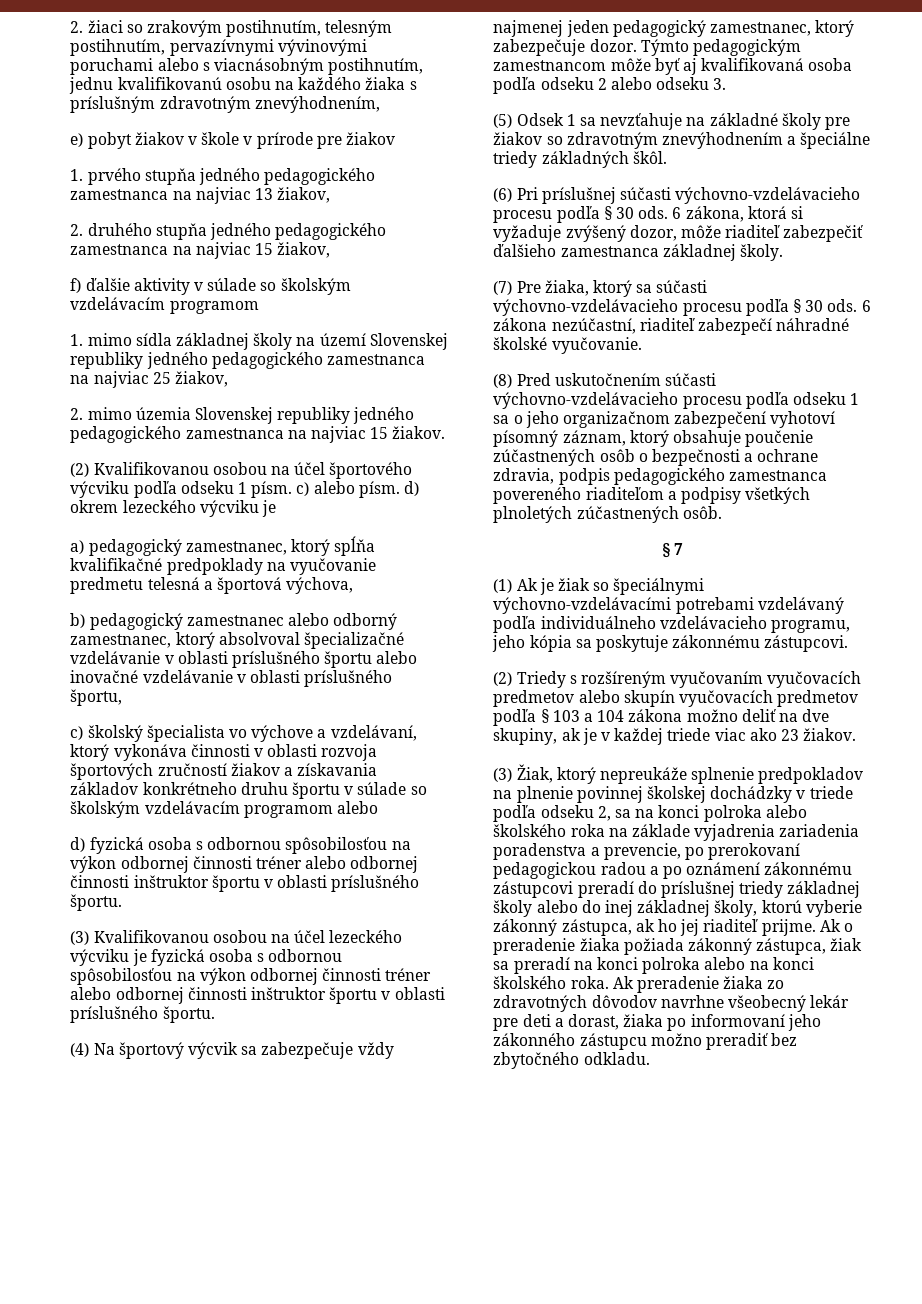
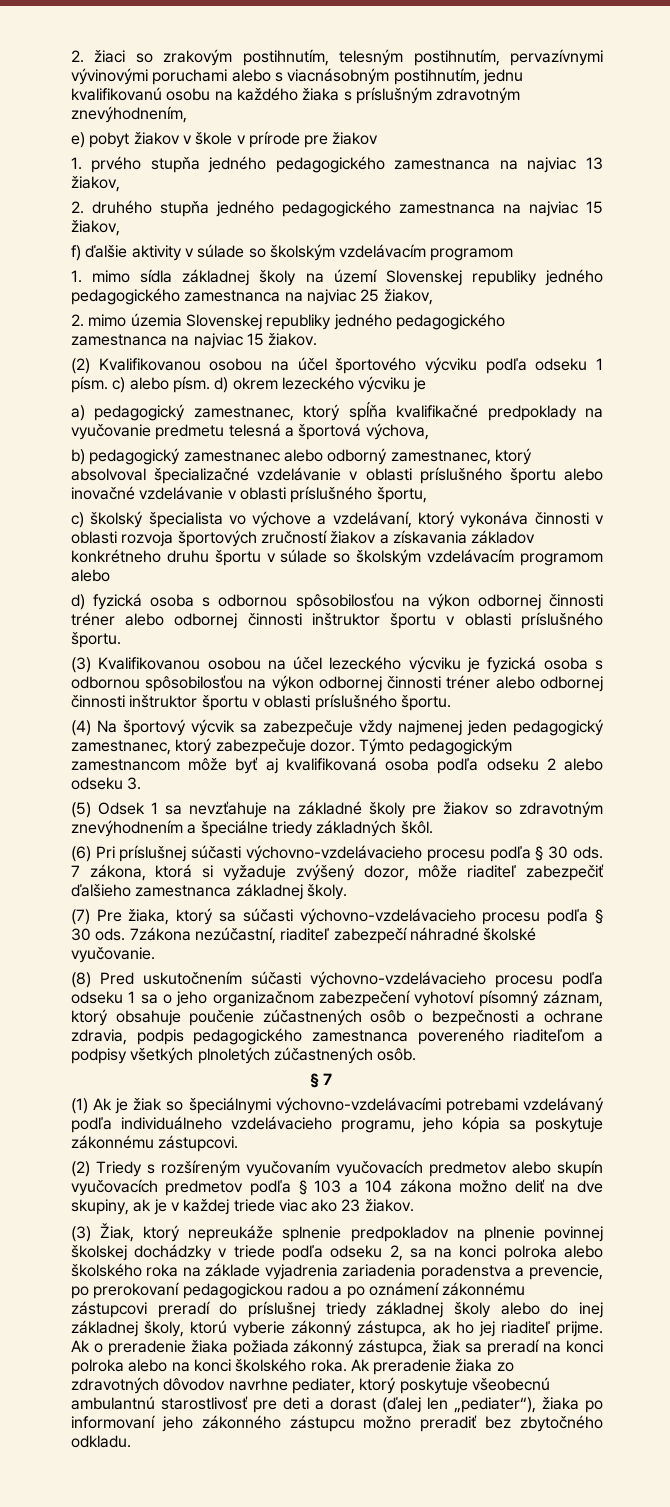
- 6 zákona, ktorá si vyžaduje zvýšený dozor, môže riaditeľ zabezpečiť ďalšieho zamestnanca základnej školy.
+ 7 zákona, ktorá si vyžaduje zvýšený dozor, môže riaditeľ zabezpečiť ďalšieho zamestnanca základnej školy.
- 6 zákona nezúčastní, riaditeľ zabezpečí náhradné školské vyučovanie.
+ 7zákona nezúčastní, riaditeľ zabezpečí náhradné školské vyučovanie.
- Ak preradenie žiaka zo zdravotných dôvodov navrhne všeobecný lekár pre deti a dorast, žiaka po informovaní jeho zákonného zástupcu možno preradiť bez zbytočného odkladu.
+ Ak preradenie žiaka zo zdravotných dôvodov navrhne pediater, ktorý poskytuje všeobecnú ambulantnú starostlivosť pre deti a dorast (ďalej len „pediater“), žiaka po informovaní jeho zákonného zástupcu možno preradiť bez zbytočného odkladu.

